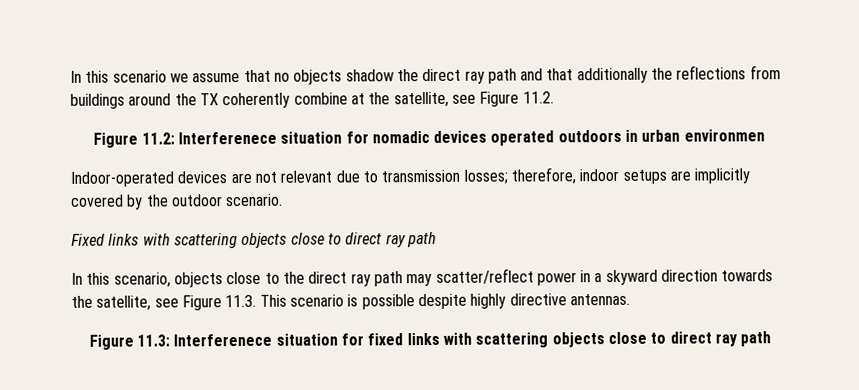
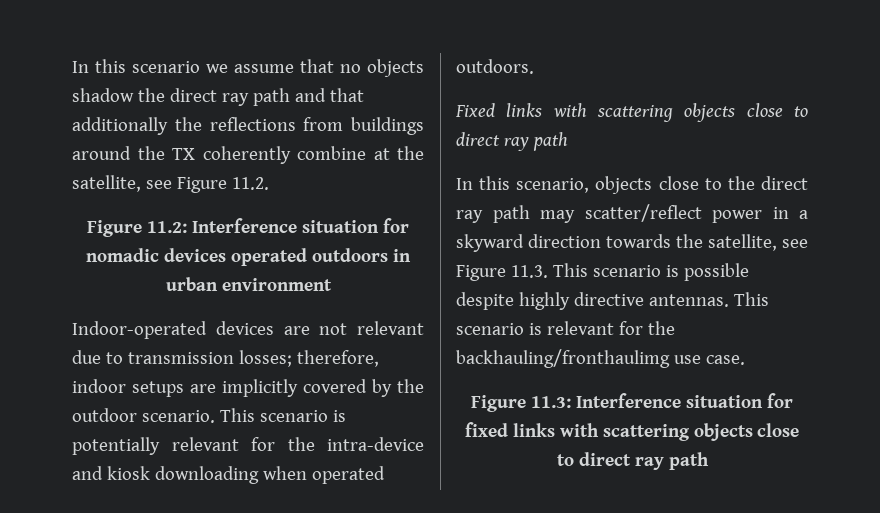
- Figure 11.2: Interferenece situation for nomadic devices operated outdoors in urban environmen
+ Figure 11.2: Interference situation for nomadic devices operated outdoors in urban environment
+ This scenario is potentially relevant for the intra-device and kiosk downloading when operated outdoors.
+ This scenario is relevant for the backhauling/fronthaulimg use case.
- Figure 11.3: Interferenece situation for fixed links with scattering objects close to direct ray path
+ Figure 11.3: Interference situation for fixed links with scattering objects close to direct ray path

